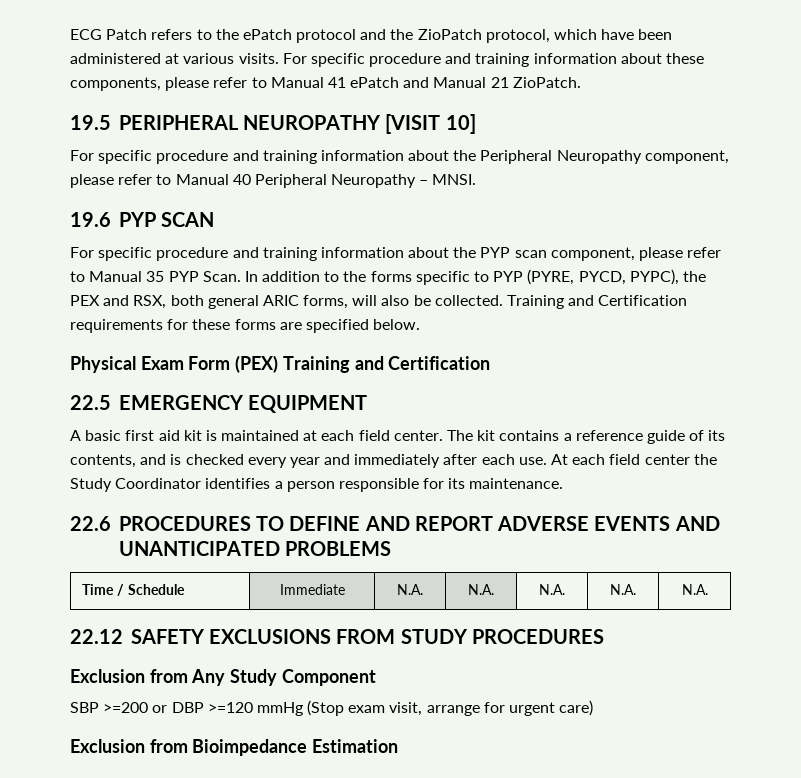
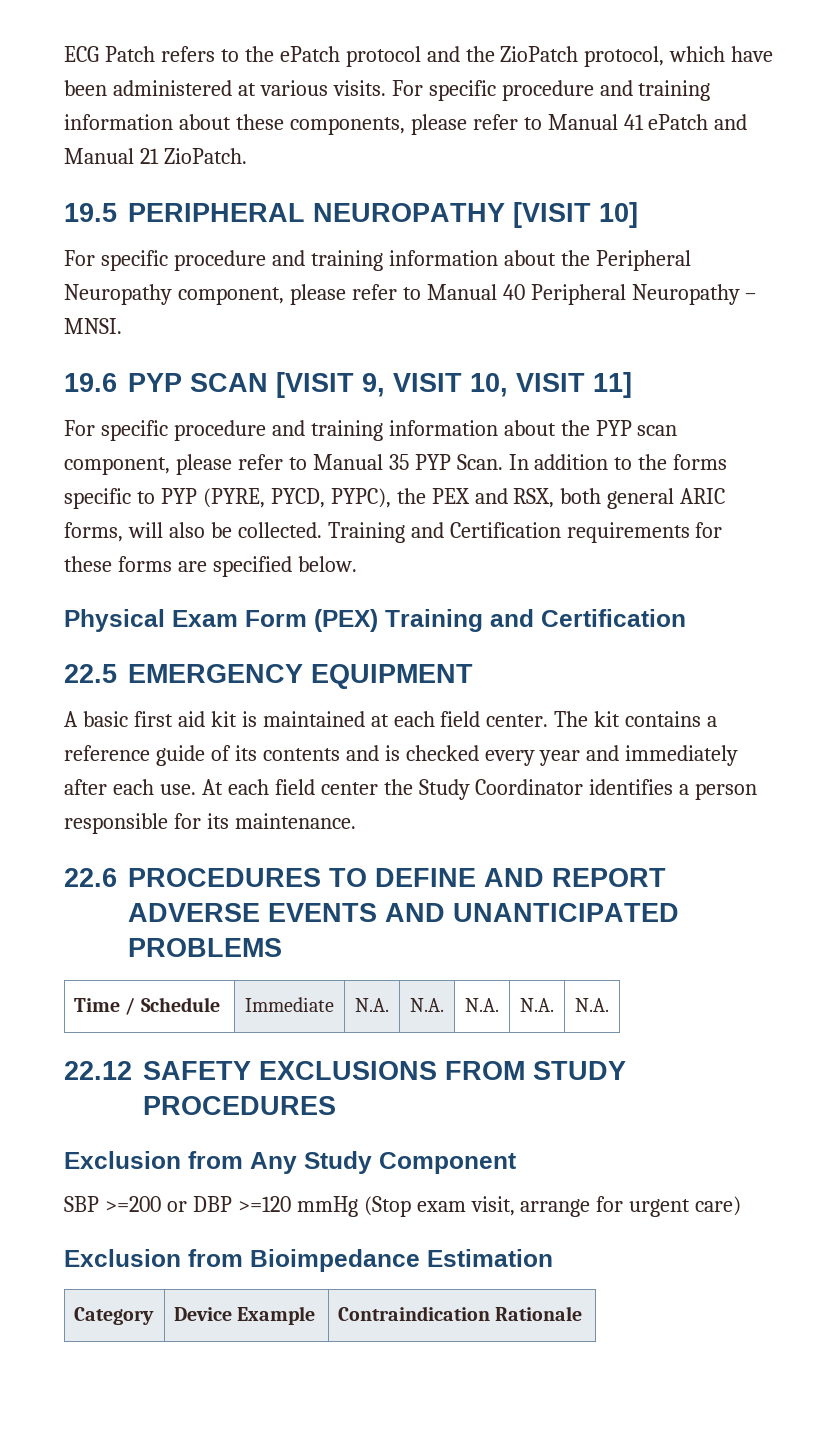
- 19.6 PYP SCAN
+ 19.6 PYP SCAN [VISIT 9, VISIT 10, VISIT 11]
- The kit contains a reference guide of its contents, and is checked every year and immediately after each use.
+ The kit contains a reference guide of its contents and is checked every year and immediately after each use.
+ Category | Device Example | Contraindication Rationale

